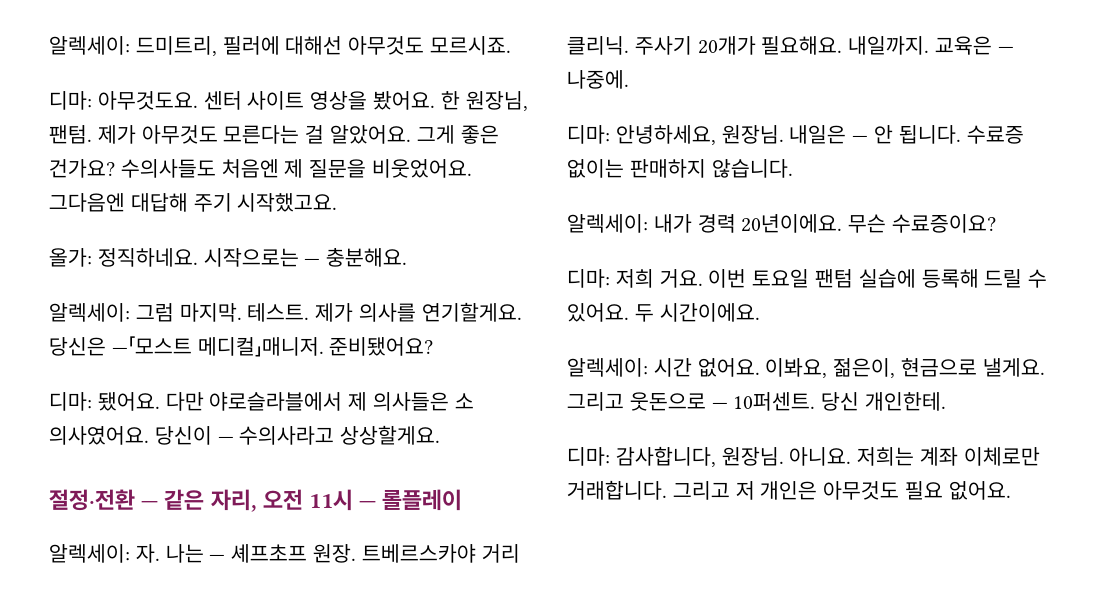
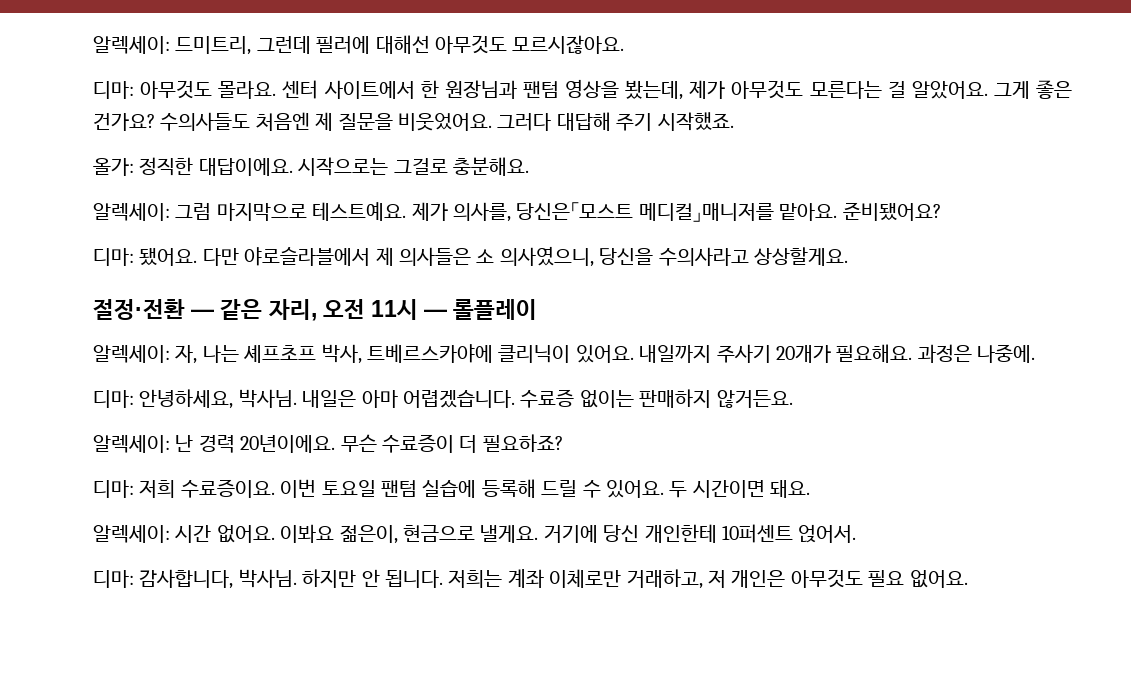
- 알렉세이: 드미트리, 필러에 대해선 아무것도 모르시죠.
- 디마: 아무것도요. 센터 사이트 영상을 봤어요. 한 원장님, 팬텀. 제가 아무것도 모른다는 걸 알았어요.
+ 알렉세이: 드미트리, 그런데 필러에 대해선 아무것도 모르시잖아요.
+ 디마: 아무것도 몰라요. 센터 사이트에서 한 원장님과 팬텀 영상을 봤는데, 제가 아무것도 모른다는 걸 알았어요.
- 그다음엔 대답해 주기 시작했고요.
+ 그러다 대답해 주기 시작했죠.
- 올가: 정직하네요. 시작으로는 — 충분해요.
+ 올가: 정직한 대답이에요. 시작으로는 그걸로 충분해요.
- 알렉세이: 그럼 마지막. 테스트. 제가 의사를 연기할게요. 당신은 —「모스트 메디컬」매니저.
+ 알렉세이: 그럼 마지막으로 테스트예요. 제가 의사를, 당신은「모스트 메디컬」매니저를 맡아요.
- 다만 야로슬라블에서 제 의사들은 소 의사였어요. 당신이 — 수의사라고 상상할게요.
+ 다만 야로슬라블에서 제 의사들은 소 의사였으니, 당신을 수의사라고 상상할게요.
- 알렉세이: 자. 나는 — 셰프초프 원장. 트베르스카야 거리 클리닉. 주사기 20개가 필요해요. 내일까지. 교육은 — 나중에.
- 디마: 안녕하세요, 원장님. 내일은 — 안 됩니다.
+ 알렉세이: 자, 나는 셰프초프 박사, 트베르스카야에 클리닉이 있어요. 내일까지 주사기 20개가 필요해요. 과정은 나중에.
+ 디마: 안녕하세요, 박사님. 내일은 아마 어렵겠습니다.
- 수료증 없이는 판매하지 않습니다.
- 알렉세이: 내가 경력 20년이에요.
+ 수료증 없이는 판매하지 않거든요.
+ 알렉세이: 난 경력 20년이에요.
- 무슨 수료증이요?
+ 무슨 수료증이 더 필요하죠?
- 디마: 저희 거요.
+ 디마: 저희 수료증이요.
- 두 시간이에요.
+ 두 시간이면 돼요.
- 이봐요, 젊은이, 현금으로 낼게요.
+ 이봐요 젊은이, 현금으로 낼게요.
- 그리고 웃돈으로 — 10퍼센트. 당신 개인한테.
- 디마: 감사합니다, 원장님. 아니요.
+ 거기에 당신 개인한테 10퍼센트 얹어서.
+ 디마: 감사합니다, 박사님. 하지만 안 됩니다.
- 저희는 계좌 이체로만 거래합니다. 그리고 저 개인은 아무것도 필요 없어요.
+ 저희는 계좌 이체로만 거래하고, 저 개인은 아무것도 필요 없어요.

